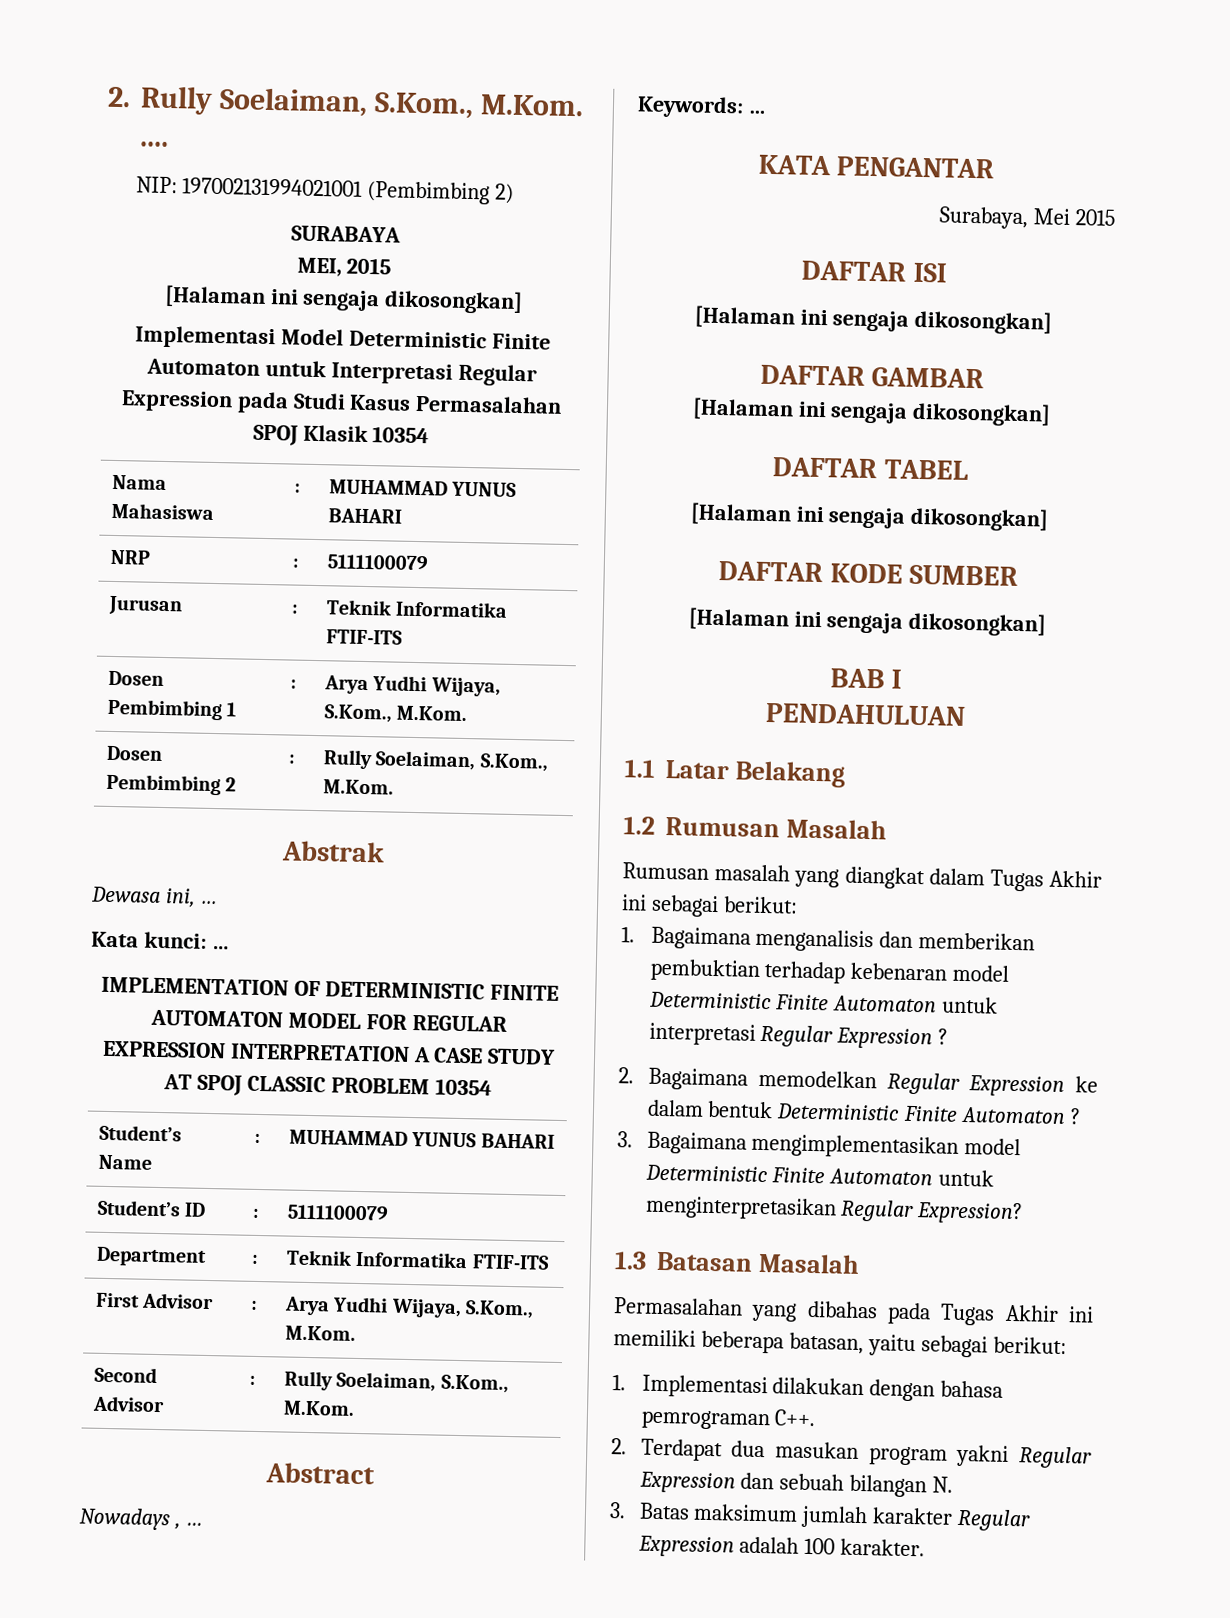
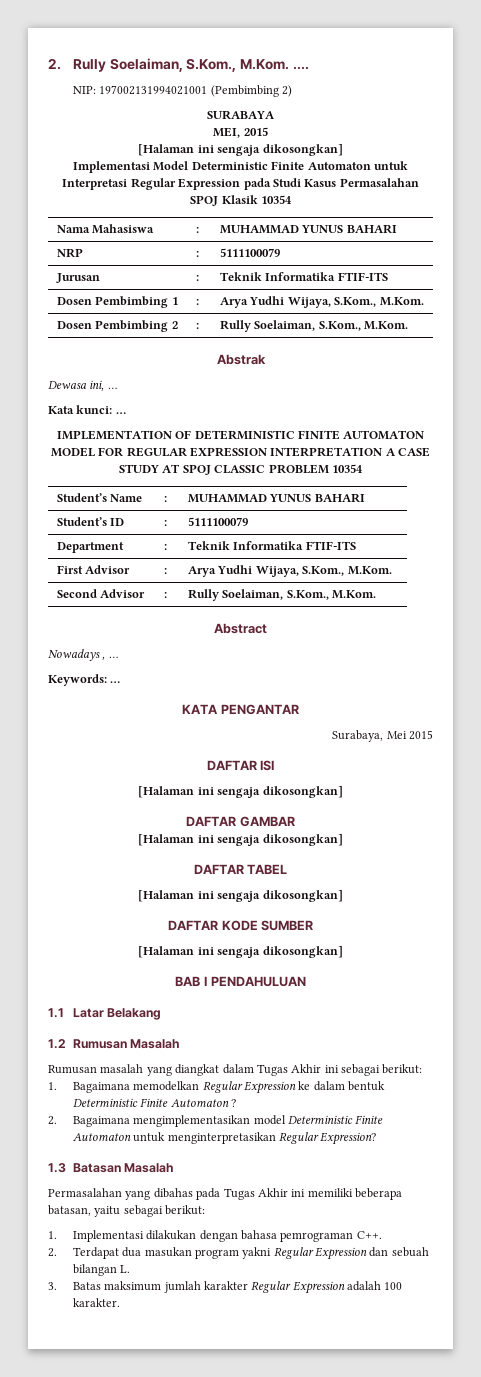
- BAB I
- PENDAHULUAN
+ BAB I PENDAHULUAN
- 1. Bagaimana menganalisis dan memberikan pembuktian terhadap kebenaran model Deterministic Finite Automaton untuk interpretasi Regular Expression ?
- 2. Bagaimana memodelkan Regular Expression ke dalam bentuk Deterministic Finite Automaton ?
+ 1. Bagaimana memodelkan Regular Expression ke dalam bentuk Deterministic Finite Automaton ?
- 3. Bagaimana mengimplementasikan model Deterministic Finite Automaton untuk menginterpretasikan Regular Expression?
+ 2. Bagaimana mengimplementasikan model Deterministic Finite Automaton untuk menginterpretasikan Regular Expression?
- 2. Terdapat dua masukan program yakni Regular Expression dan sebuah bilangan N.
+ 2. Terdapat dua masukan program yakni Regular Expression dan sebuah bilangan L.

